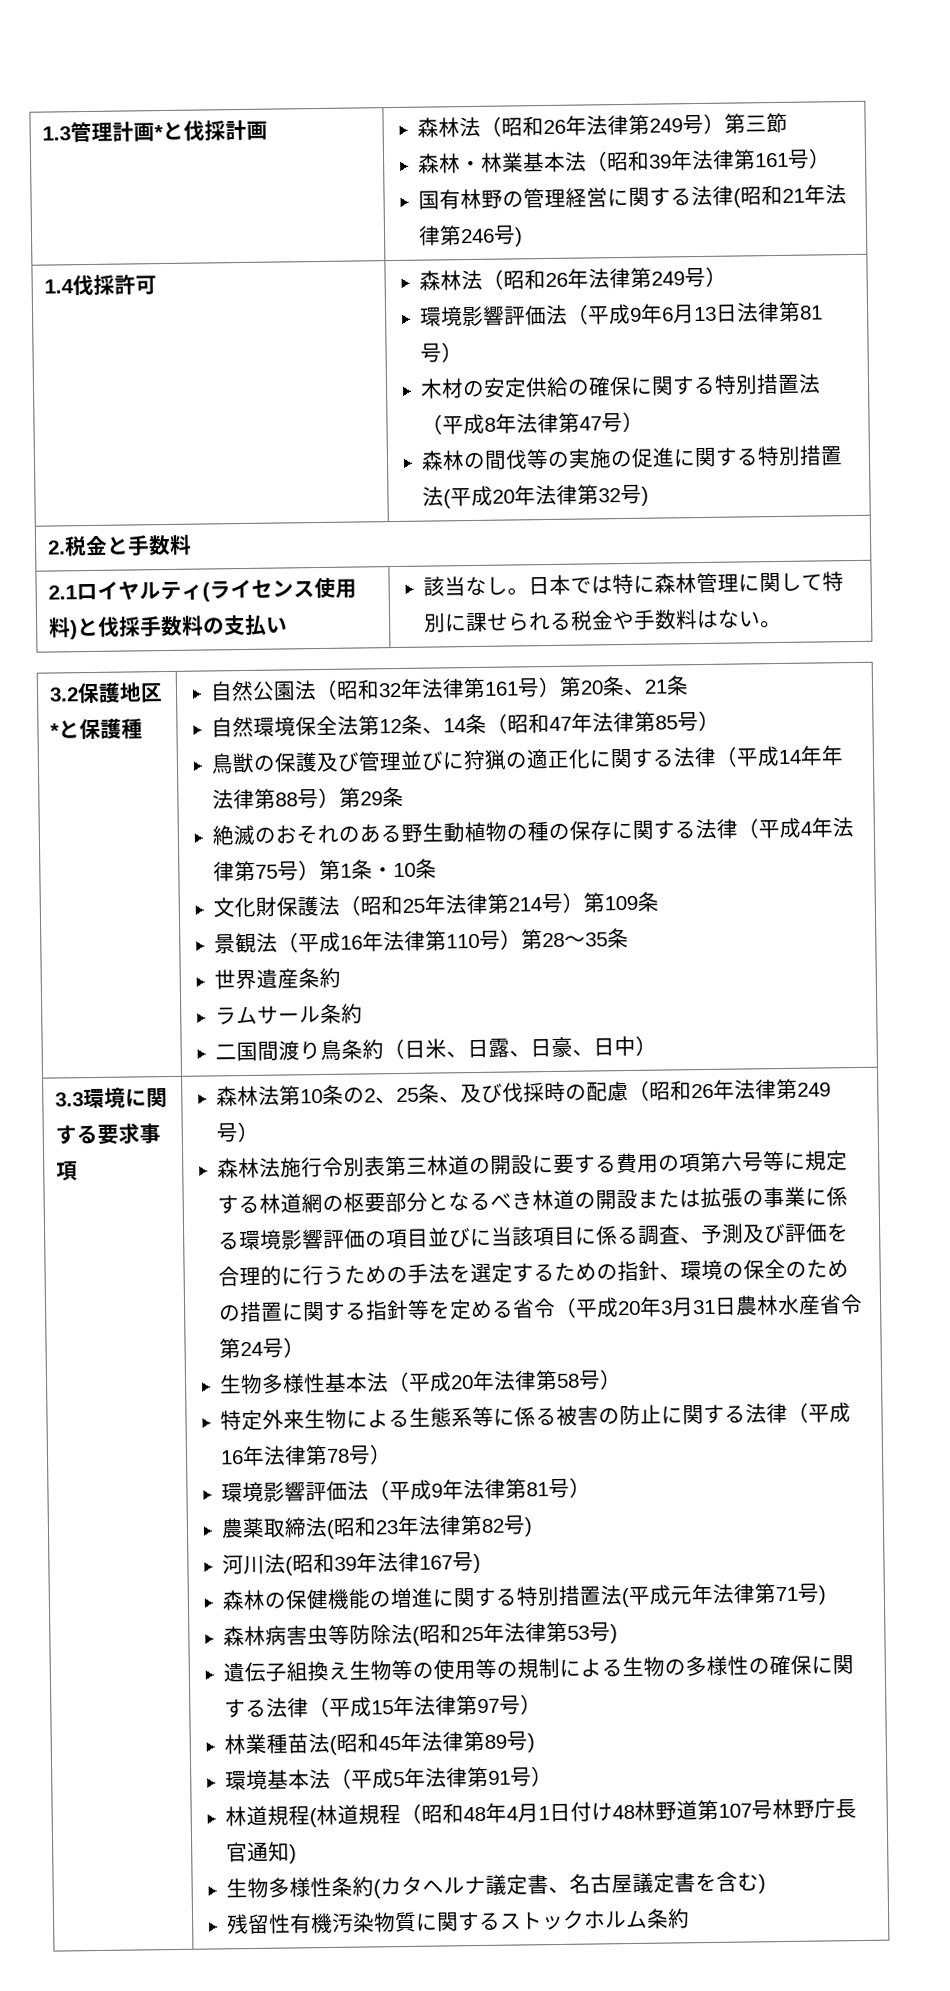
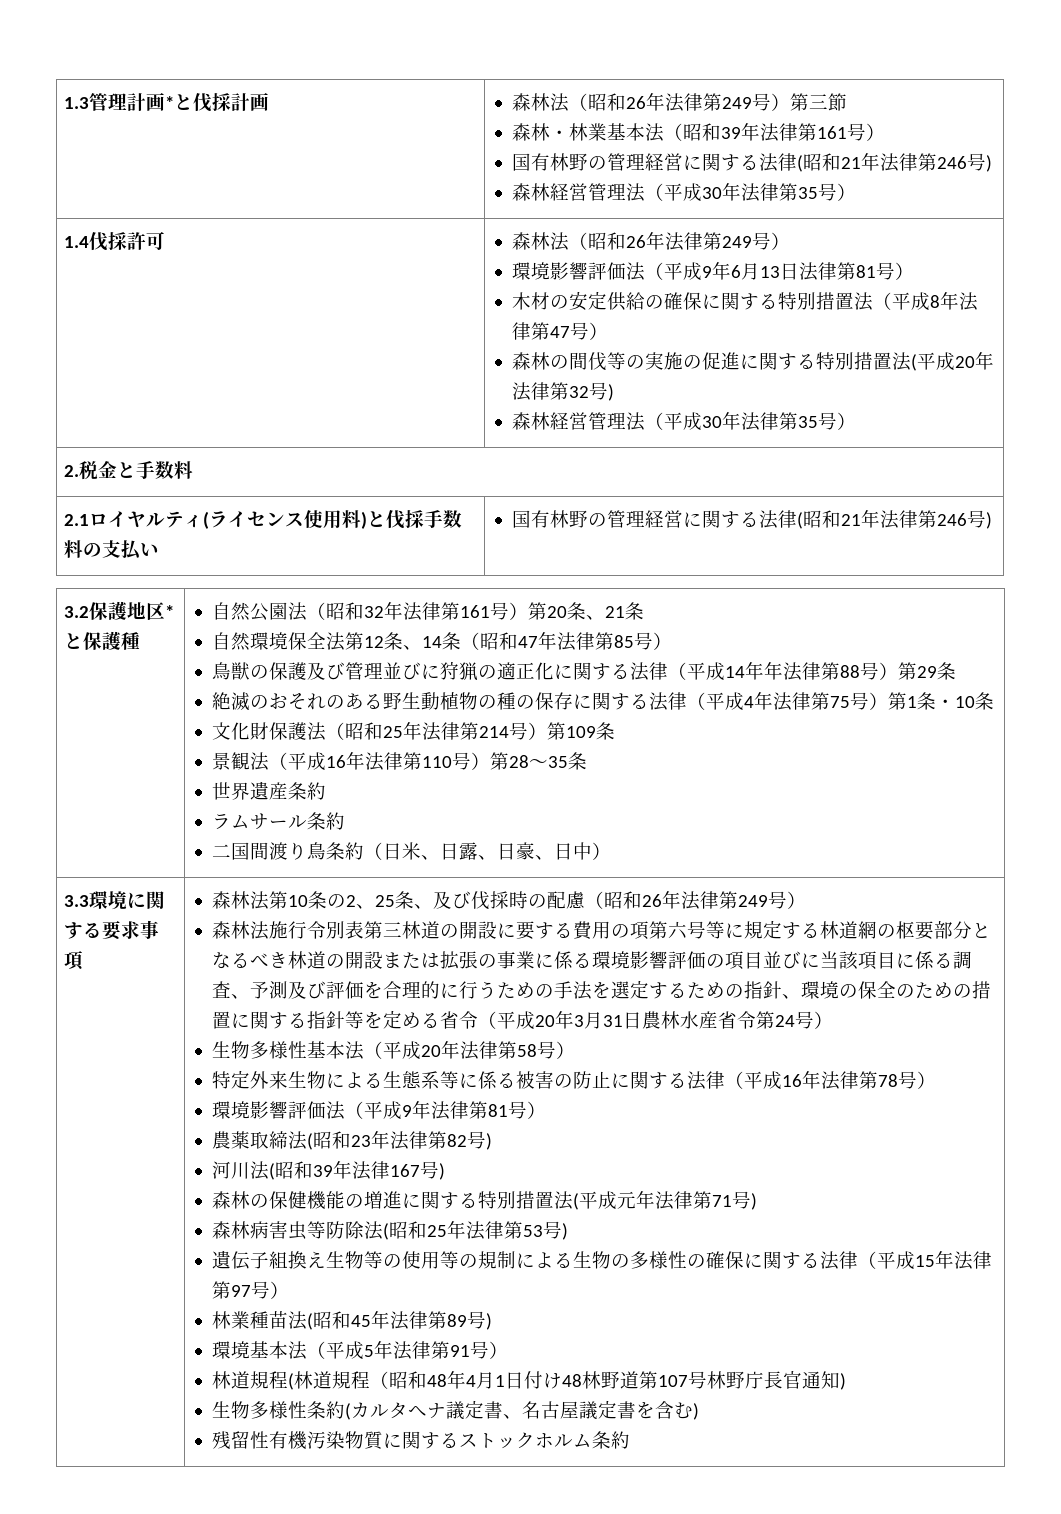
  森林・林業基本法（昭和39年法律第161号）
  国有林野の管理経営に関する法律(昭和21年法律第246号)
+ 森林経営管理法（平成30年法律第35号）
  森林の間伐等の実施の促進に関する特別措置法(平成20年法律第32号)
+ 森林経営管理法（平成30年法律第35号）
- 2.1ロイヤルティ(ライセンス使用料)と伐採手数料の支払い | 該当なし。日本では特に森林管理に関して特別に課せられる税金や手数料はない。
+ 2.1ロイヤルティ(ライセンス使用料)と伐採手数料の支払い | 国有林野の管理経営に関する法律(昭和21年法律第246号)
- 生物多様性条約(カタヘルナ議定書、名古屋議定書を含む)
+ 生物多様性条約(カルタへナ議定書、名古屋議定書を含む)

